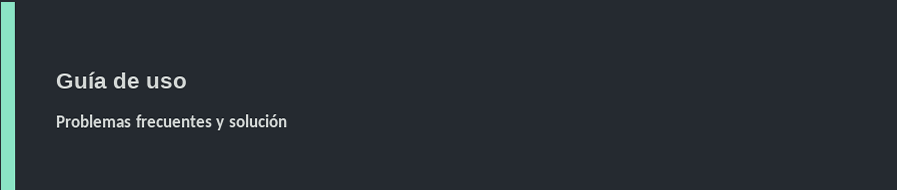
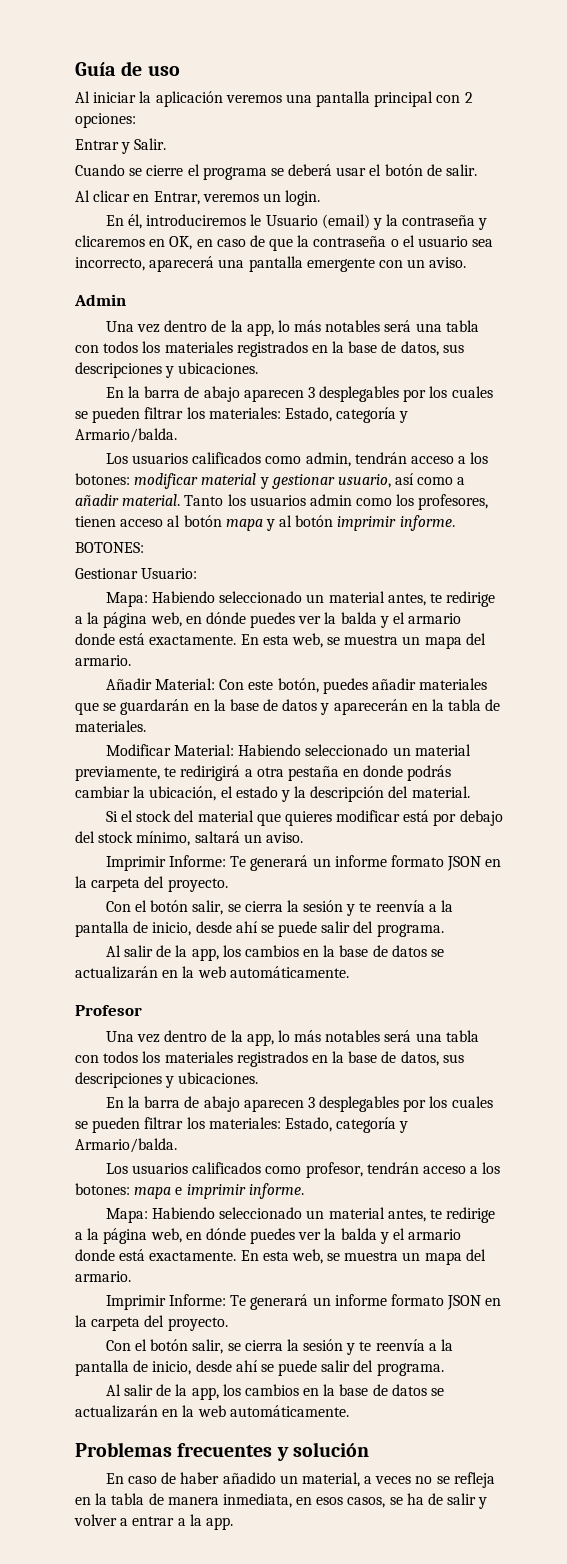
+ Al iniciar la aplicación veremos una pantalla principal con 2 opciones:
+ Entrar y Salir.
+ Cuando se cierre el programa se deberá usar el botón de salir.
+ Al clicar en Entrar, veremos un login.
+ En él, introduciremos le Usuario (email) y la contraseña y clicaremos en OK, en caso de que la contraseña o el usuario sea incorrecto, aparecerá una pantalla emergente con un aviso.
+ Admin
+ Una vez dentro de la app, lo más notables será una tabla con todos los materiales registrados en la base de datos, sus descripciones y ubicaciones.
+ En la barra de abajo aparecen 3 desplegables por los cuales se pueden filtrar los materiales: Estado, categoría y Armario/balda.
+ Los usuarios calificados como admin, tendrán acceso a los botones: modificar material y gestionar usuario, así como a añadir material. Tanto los usuarios admin como los profesores, tienen acceso al botón mapa y al botón imprimir informe.
+ BOTONES:
+ Gestionar Usuario:
+ Mapa: Habiendo seleccionado un material antes, te redirige a la página web, en dónde puedes ver la balda y el armario donde está exactamente. En esta web, se muestra un mapa del armario.
+ Añadir Material: Con este botón, puedes añadir materiales que se guardarán en la base de datos y aparecerán en la tabla de materiales.
+ Modificar Material: Habiendo seleccionado un material previamente, te redirigirá a otra pestaña en donde podrás cambiar la ubicación, el estado y la descripción del material.
+ Si el stock del material que quieres modificar está por debajo del stock mínimo, saltará un aviso.
+ Imprimir Informe: Te generará un informe formato JSON en la carpeta del proyecto.
+ Con el botón salir, se cierra la sesión y te reenvía a la pantalla de inicio, desde ahí se puede salir del programa.
+ Al salir de la app, los cambios en la base de datos se actualizarán en la web automáticamente.
+ Profesor
+ Una vez dentro de la app, lo más notables será una tabla con todos los materiales registrados en la base de datos, sus descripciones y ubicaciones.
+ En la barra de abajo aparecen 3 desplegables por los cuales se pueden filtrar los materiales: Estado, categoría y Armario/balda.
+ Los usuarios calificados como profesor, tendrán acceso a los botones: mapa e imprimir informe.
+ Mapa: Habiendo seleccionado un material antes, te redirige a la página web, en dónde puedes ver la balda y el armario donde está exactamente. En esta web, se muestra un mapa del armario.
+ Imprimir Informe: Te generará un informe formato JSON en la carpeta del proyecto.
+ Con el botón salir, se cierra la sesión y te reenvía a la pantalla de inicio, desde ahí se puede salir del programa.
+ Al salir de la app, los cambios en la base de datos se actualizarán en la web automáticamente.
  Problemas frecuentes y solución
+ En caso de haber añadido un material, a veces no se refleja en la tabla de manera inmediata, en esos casos, se ha de salir y volver a entrar a la app.

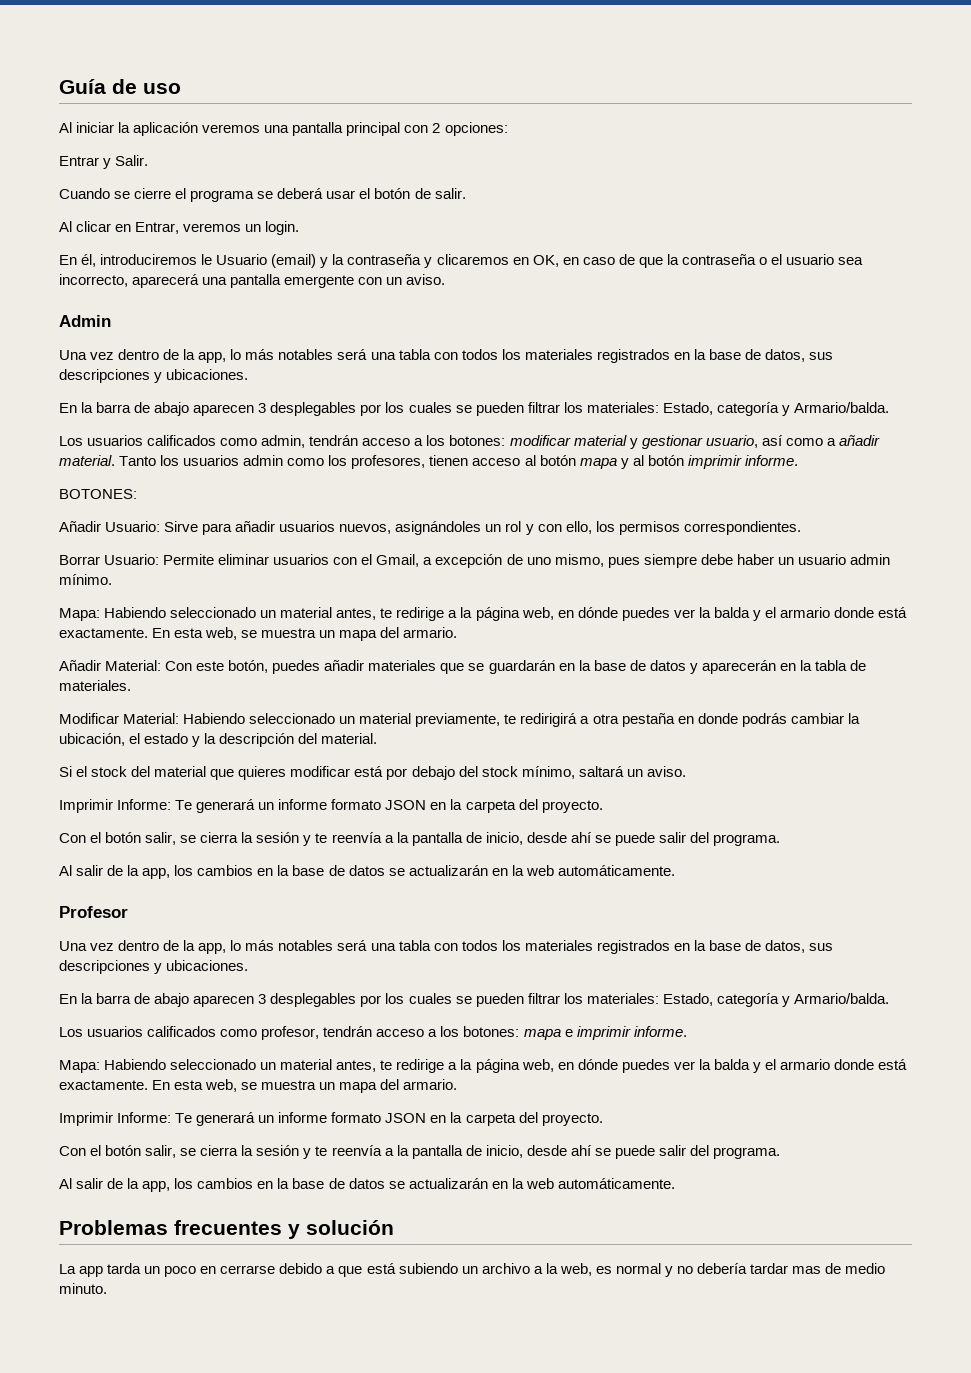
- Gestionar Usuario:
+ Añadir Usuario: Sirve para añadir usuarios nuevos, asignándoles un rol y con ello, los permisos correspondientes.
+ Borrar Usuario: Permite eliminar usuarios con el Gmail, a excepción de uno mismo, pues siempre debe haber un usuario admin mínimo.
- En caso de haber añadido un material, a veces no se refleja en la tabla de manera inmediata, en esos casos, se ha de salir y volver a entrar a la app.
+ La app tarda un poco en cerrarse debido a que está subiendo un archivo a la web, es normal y no debería tardar mas de medio minuto.

